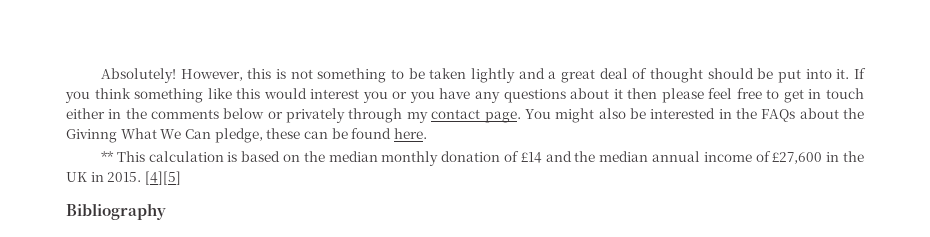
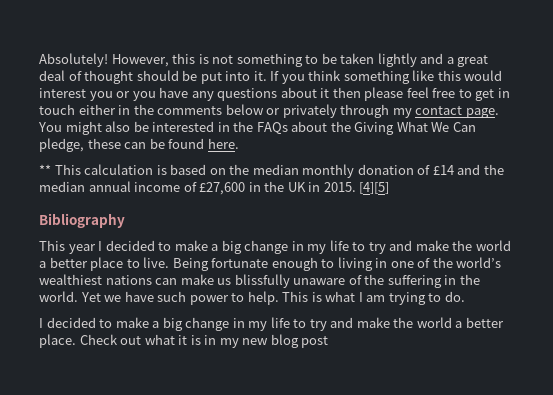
- You might also be interested in the FAQs about the Givinng What We Can pledge, these can be found here.
+ You might also be interested in the FAQs about the Giving What We Can pledge, these can be found here.
+ This year I decided to make a big change in my life to try and make the world a better place to live. Being fortunate enough to living in one of the world’s wealthiest nations can make us blissfully unaware of the suffering in the world. Yet we have such power to help. This is what I am trying to do.
+ I decided to make a big change in my life to try and make the world a better place. Check out what it is in my new blog post

